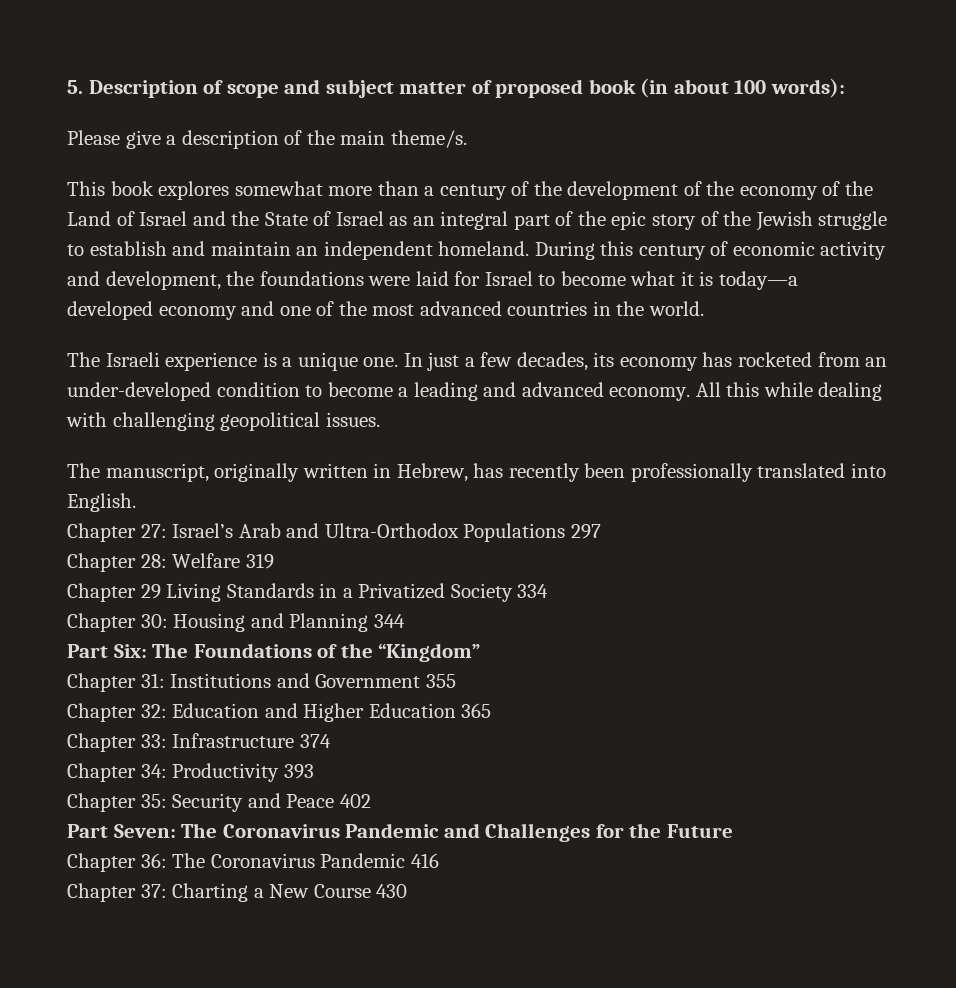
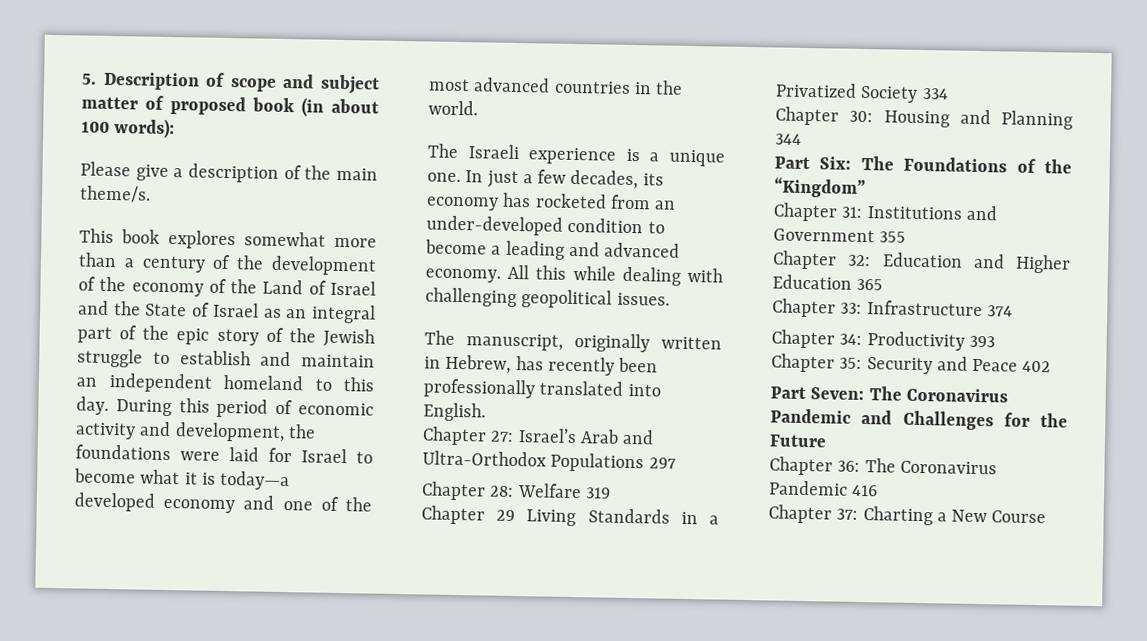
- This book explores somewhat more than a century of the development of the economy of the Land of Israel and the State of Israel as an integral part of the epic story of the Jewish struggle to establish and maintain an independent homeland.
+ This book explores somewhat more than a century of the development of the economy of the Land of Israel and the State of Israel as an integral part of the epic story of the Jewish struggle to establish and maintain an independent homeland to this day.
- During this century of economic activity and development, the foundations were laid for Israel to become what it is today—a developed economy and one of the most advanced countries in the world.
+ During this period of economic activity and development, the foundations were laid for Israel to become what it is today—a developed economy and one of the most advanced countries in the world.
- Chapter 37: Charting a New Course 430
+ Chapter 37: Charting a New Course

